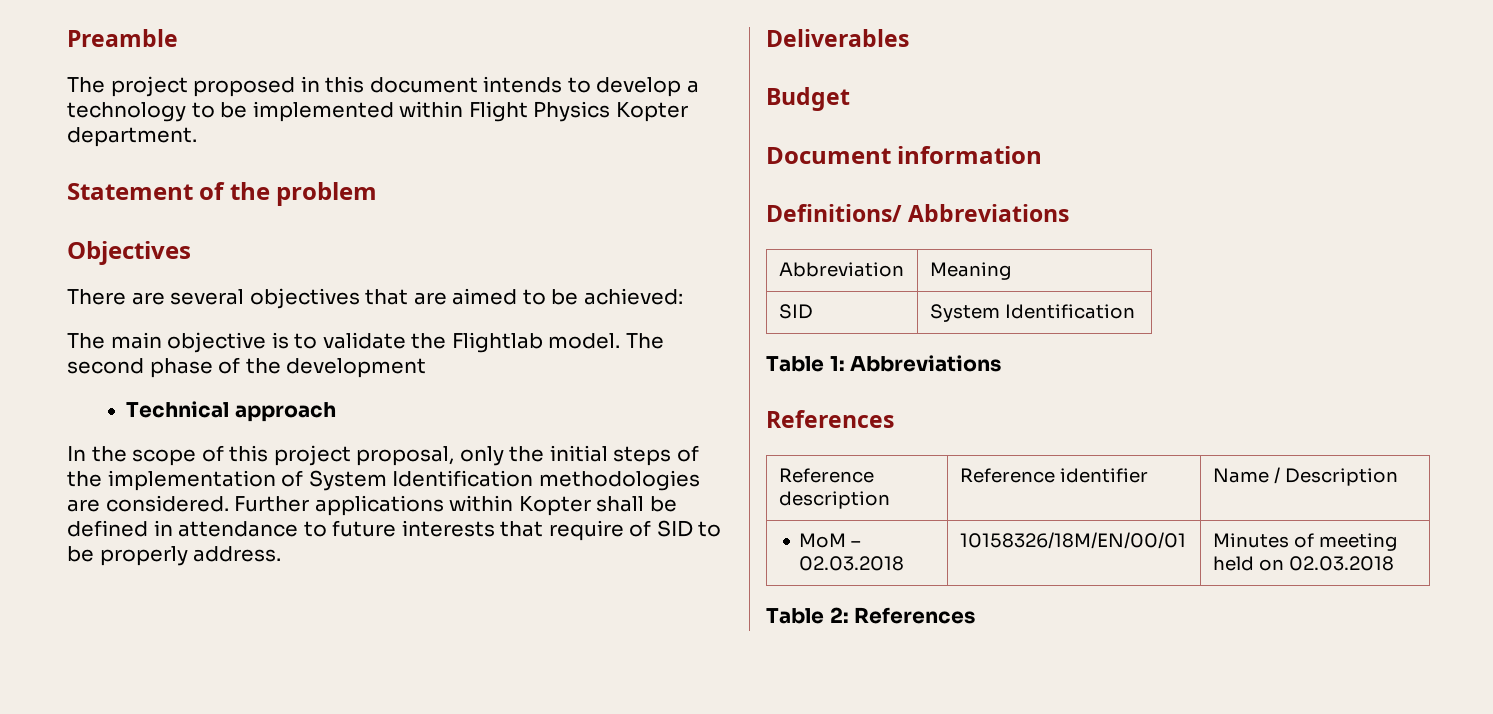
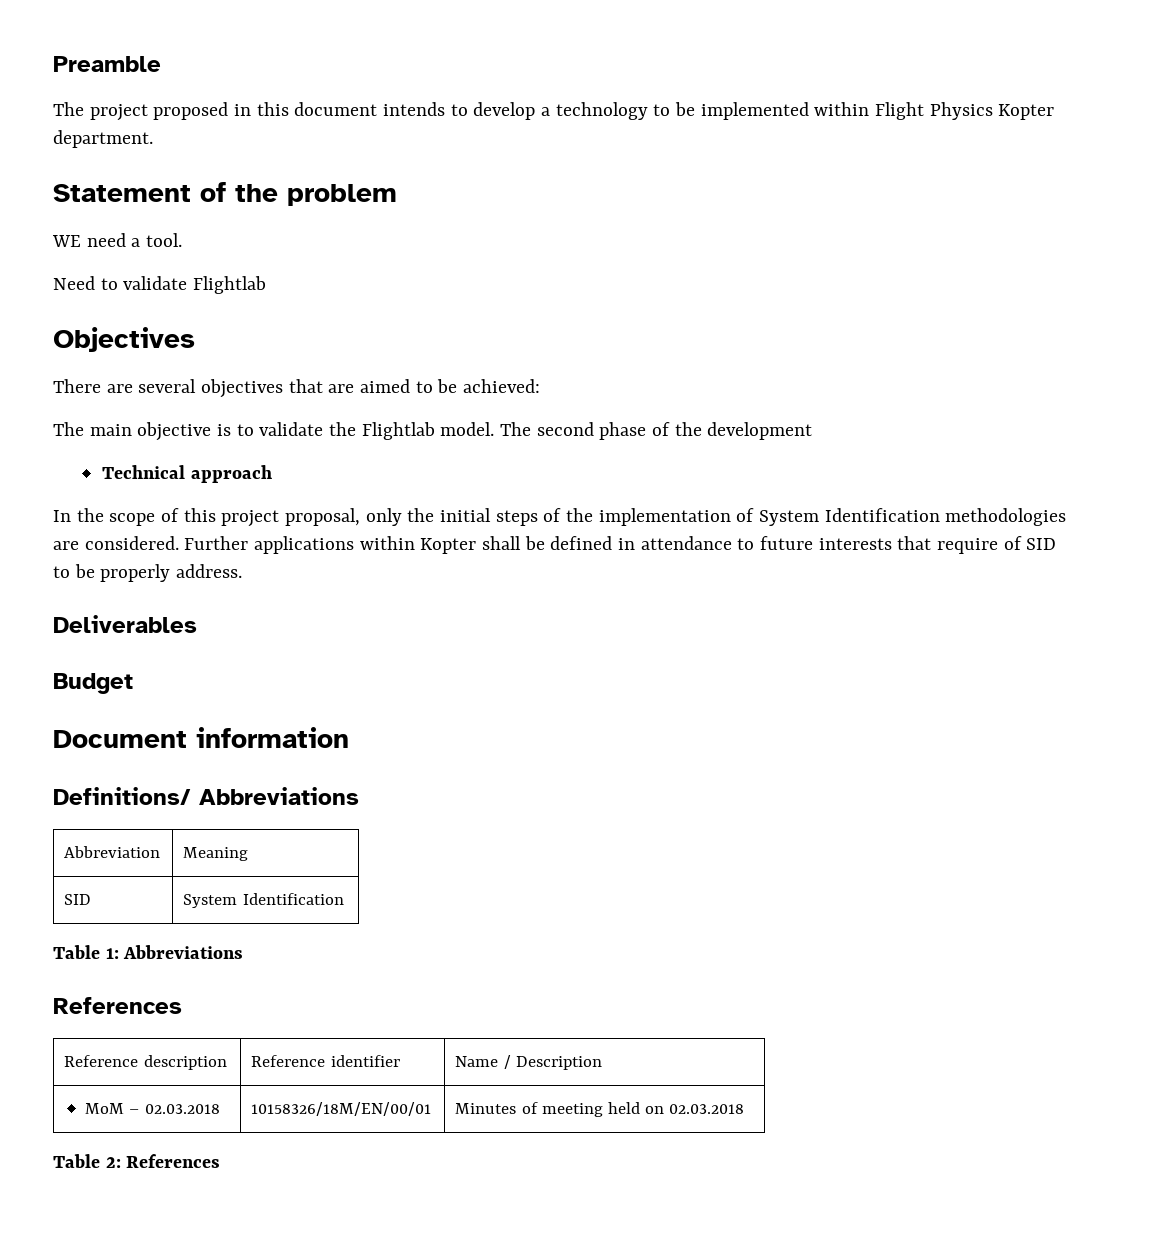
+ WE need a tool.
+ Need to validate Flightlab

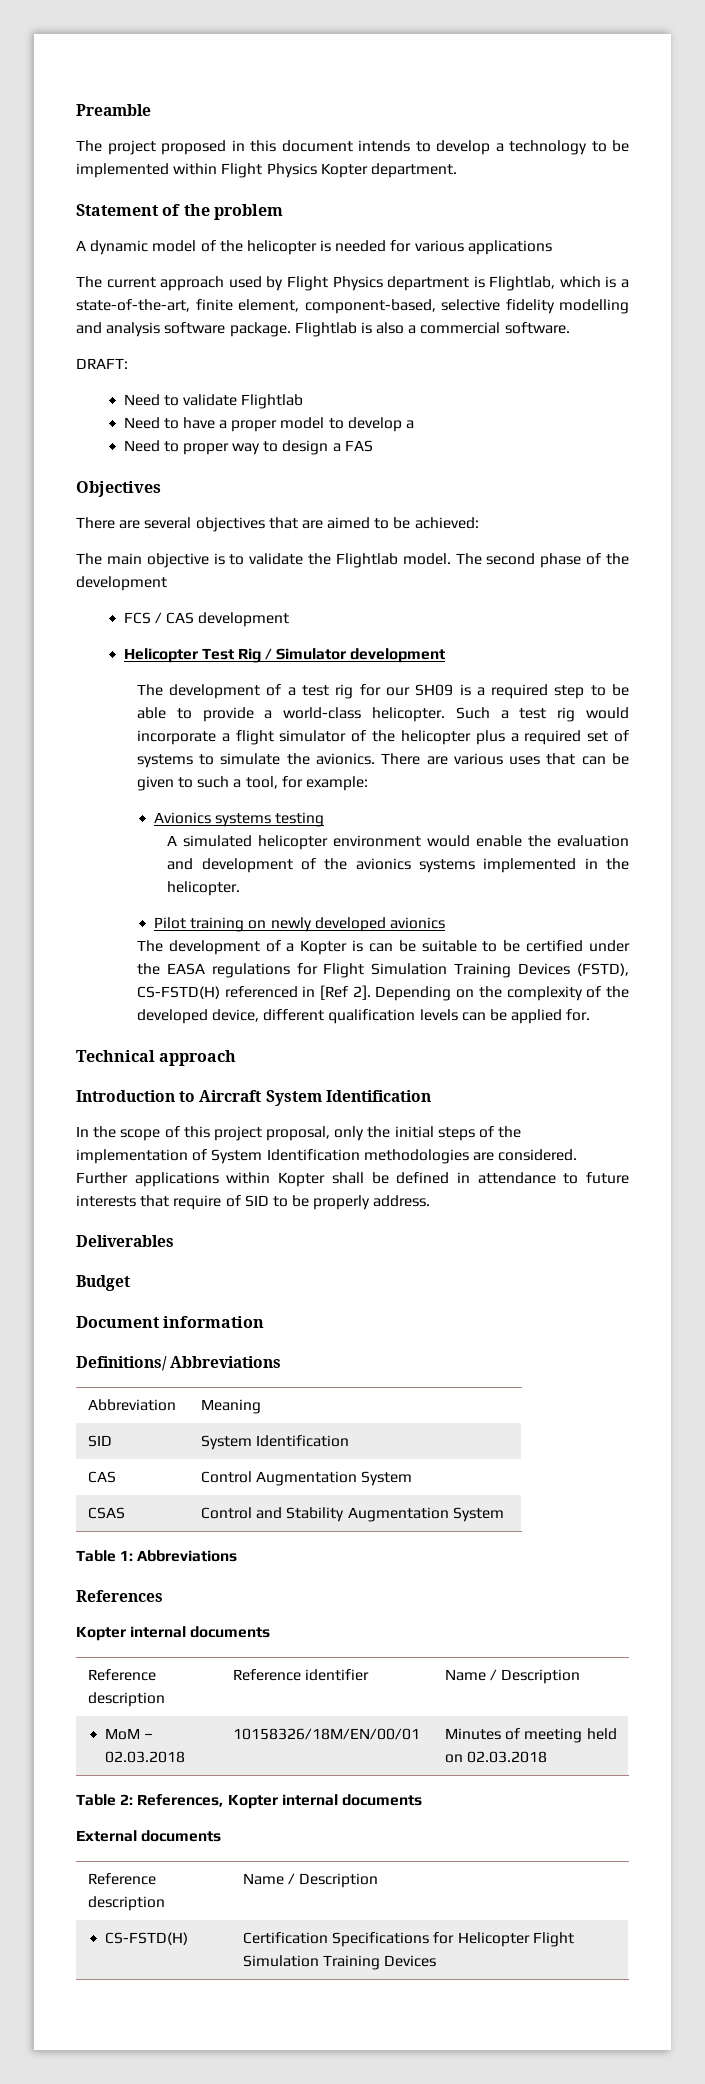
- WE need a tool.
+ A dynamic model of the helicopter is needed for various applications
+ The current approach used by Flight Physics department is Flightlab, which is a state-of-the-art, finite element, component-based, selective fidelity modelling and analysis software package. Flightlab is also a commercial software.
+ DRAFT:
  Need to validate Flightlab
+ Need to have a proper model to develop a
+ Need to proper way to design a FAS
+ FCS / CAS development
+ Helicopter Test Rig / Simulator development
+ The development of a test rig for our SH09 is a required step to be able to provide a world-class helicopter. Such a test rig would incorporate a flight simulator of the helicopter plus a required set of systems to simulate the avionics. There are various uses that can be given to such a tool, for example:
+ Avionics systems testing
+ A simulated helicopter environment would enable the evaluation and development of the avionics systems implemented in the helicopter.
+ Pilot training on newly developed avionics
+ The development of a Kopter is can be suitable to be certified under the EASA regulations for Flight Simulation Training Devices (FSTD), CS-FSTD(H) referenced in [Ref 2]. Depending on the complexity of the developed device, different qualification levels can be applied for.
  Technical approach
+ Introduction to Aircraft System Identification
+ CAS | Control Augmentation System
+ CSAS | Control and Stability Augmentation System
  Table 1: Abbreviations
  References
+ Kopter internal documents
- Table 2: References
+ Table 2: References, Kopter internal documents
+ External documents
+ Reference description | Name / Description
+ CS-FSTD(H) | Certification Specifications for Helicopter Flight Simulation Training Devices

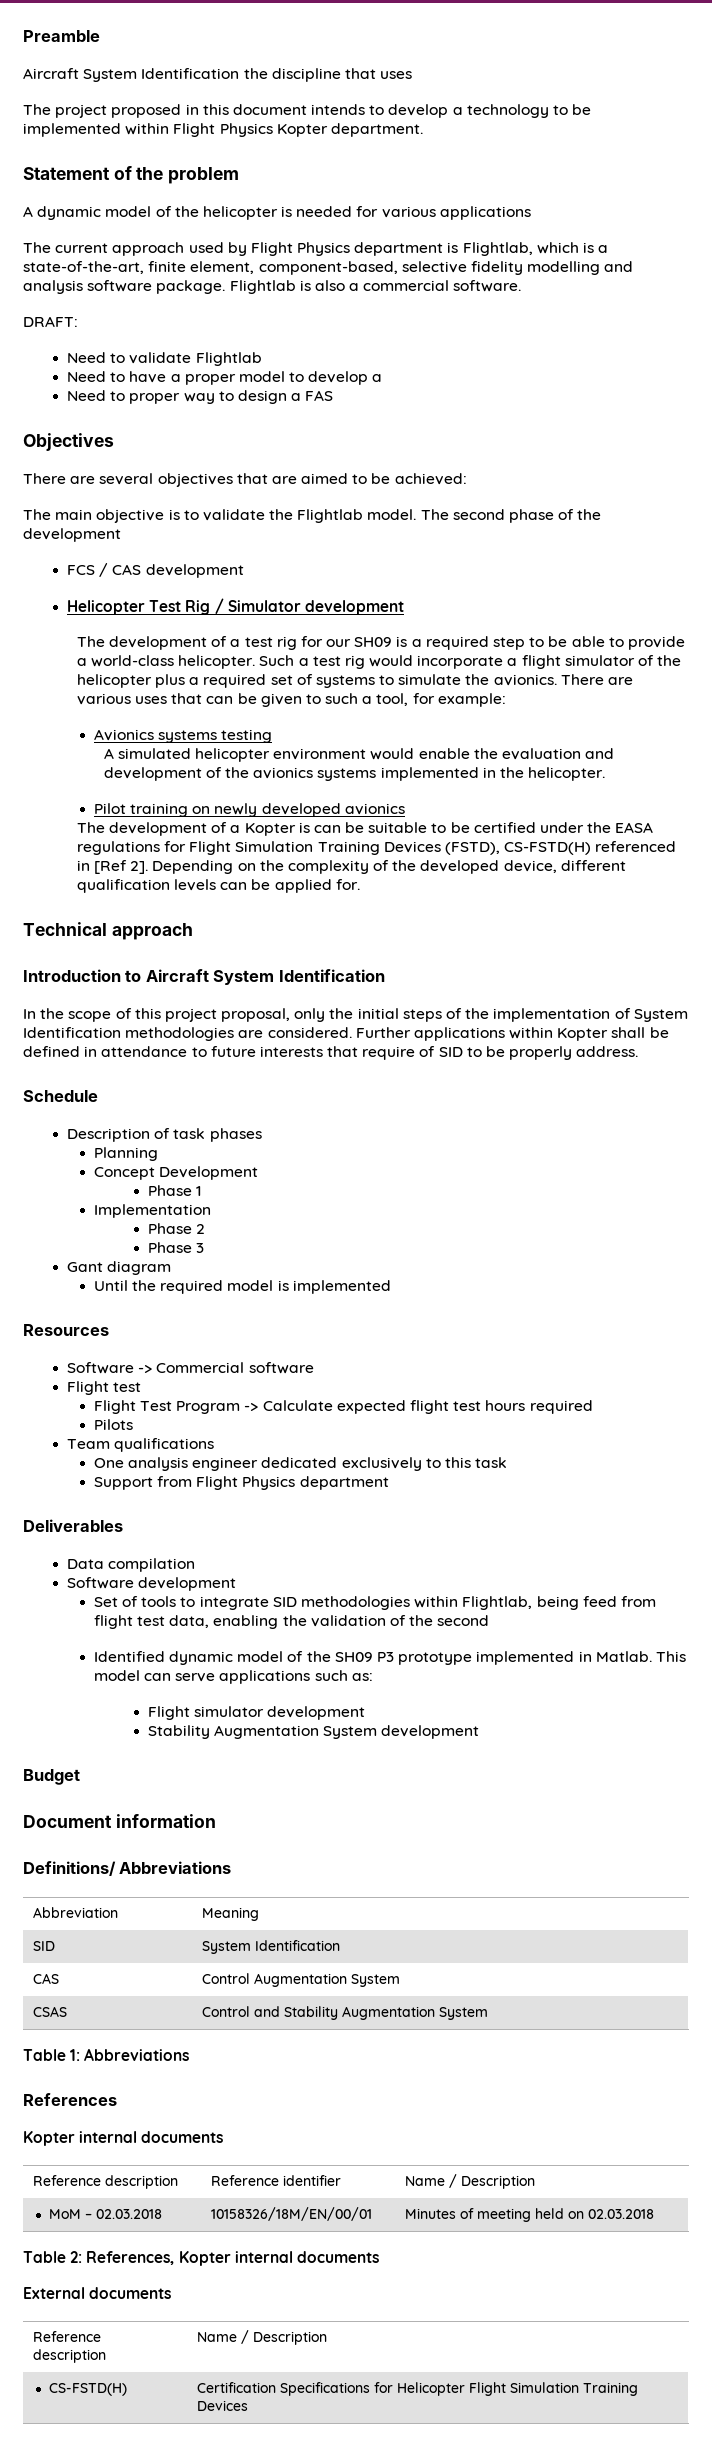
+ Aircraft System Identification the discipline that uses
+ Schedule
+ Description of task phases
+ Planning
+ Concept Development
+ Phase 1
+ Implementation
+ Phase 2
+ Phase 3
+ Gant diagram
+ Until the required model is implemented
+ Resources
+ Software -> Commercial software
+ Flight test
+ Flight Test Program -> Calculate expected flight test hours required
+ Pilots
+ Team qualifications
+ One analysis engineer dedicated exclusively to this task
+ Support from Flight Physics department
  Deliverables
+ Data compilation
+ Software development
+ Set of tools to integrate SID methodologies within Flightlab, being feed from flight test data, enabling the validation of the second
+ Identified dynamic model of the SH09 P3 prototype implemented in Matlab. This model can serve applications such as:
+ Flight simulator development
+ Stability Augmentation System development

